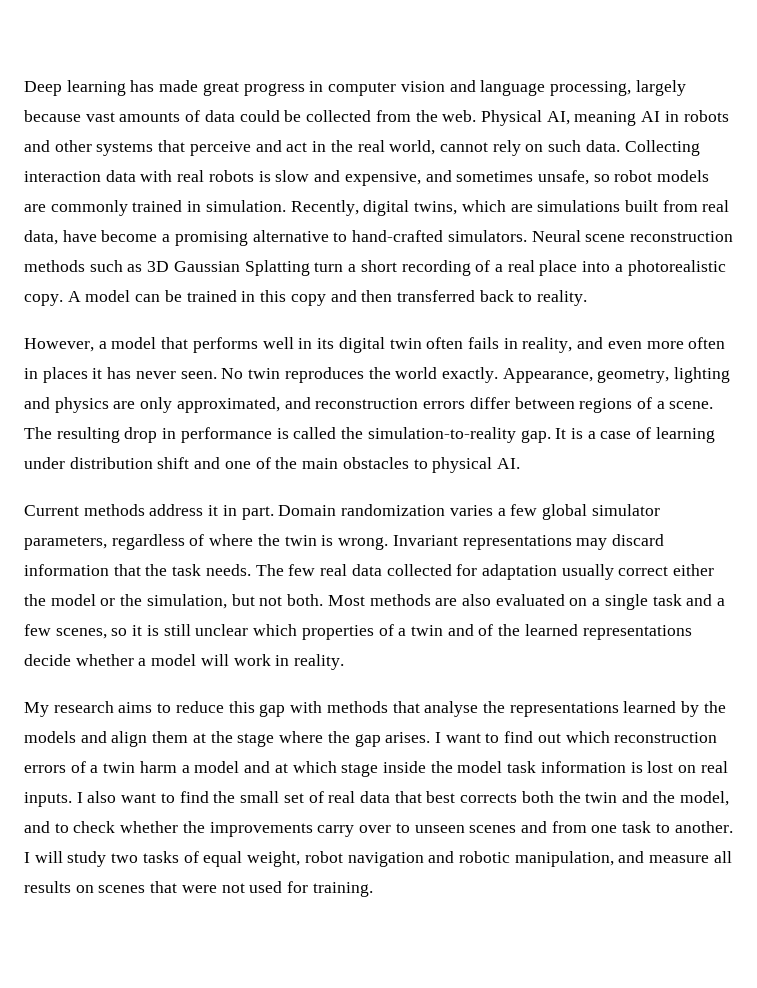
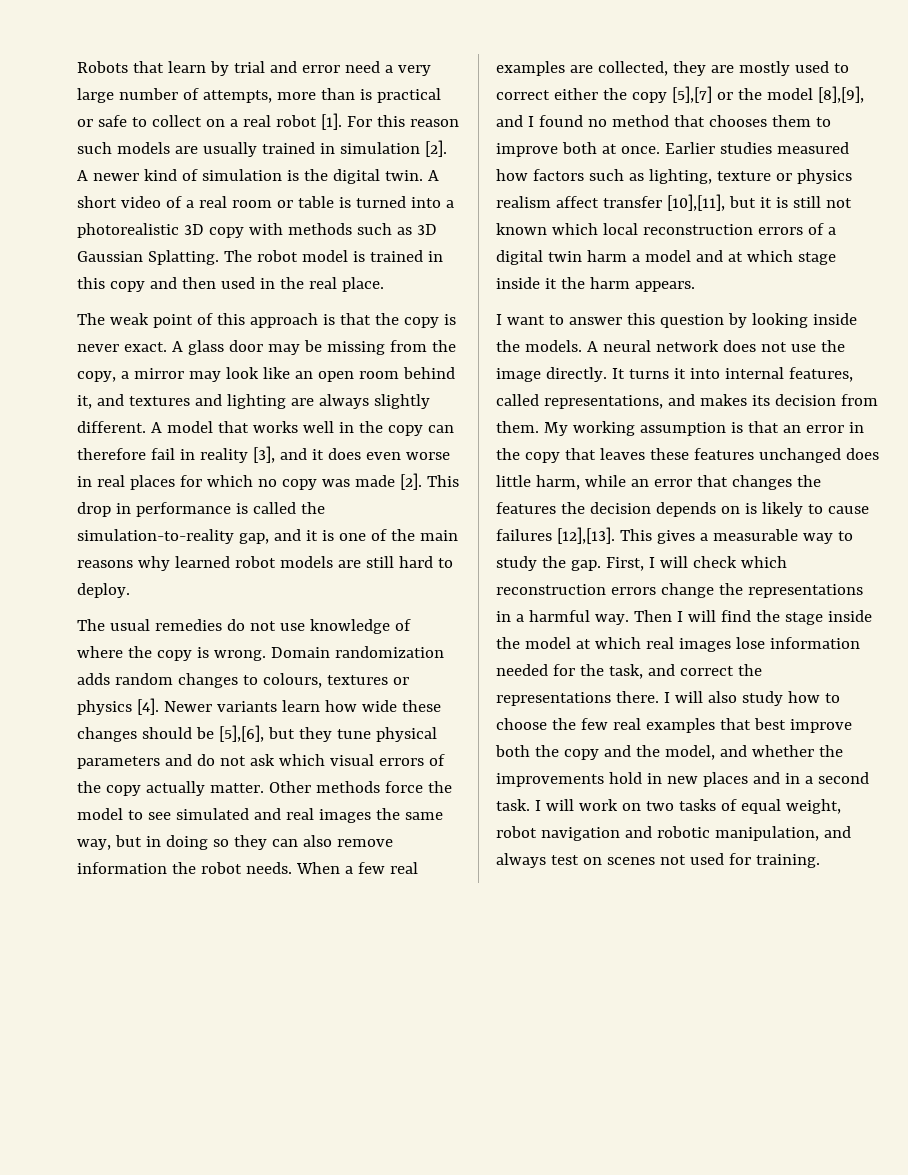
- Deep learning has made great progress in computer vision and language processing, largely because vast amounts of data could be collected from the web. Physical AI, meaning AI in robots and other systems that perceive and act in the real world, cannot rely on such data. Collecting interaction data with real robots is slow and expensive, and sometimes unsafe, so robot models are commonly trained in simulation. Recently, digital twins, which are simulations built from real data, have become a promising alternative to hand-crafted simulators. Neural scene reconstruction methods such as 3D Gaussian Splatting turn a short recording of a real place into a photorealistic copy. A model can be trained in this copy and then transferred back to reality.
- However, a model that performs well in its digital twin often fails in reality, and even more often in places it has never seen. No twin reproduces the world exactly. Appearance, geometry, lighting and physics are only approximated, and reconstruction errors differ between regions of a scene. The resulting drop in performance is called the simulation-to-reality gap. It is a case of learning under distribution shift and one of the main obstacles to physical AI.
- Current methods address it in part. Domain randomization varies a few global simulator parameters, regardless of where the twin is wrong.
+ Robots that learn by trial and error need a very large number of attempts, more than is practical or safe to collect on a real robot [1]. For this reason such models are usually trained in simulation [2]. A newer kind of simulation is the digital twin. A short video of a real room or table is turned into a photorealistic 3D copy with methods such as 3D Gaussian Splatting. The robot model is trained in this copy and then used in the real place.
+ The weak point of this approach is that the copy is never exact. A glass door may be missing from the copy, a mirror may look like an open room behind it, and textures and lighting are always slightly different. A model that works well in the copy can therefore fail in reality [3], and it does even worse in real places for which no copy was made [2]. This drop in performance is called the simulation-to-reality gap, and it is one of the main reasons why learned robot models are still hard to deploy.
+ The usual remedies do not use knowledge of where the copy is wrong.
- Invariant representations may discard information that the task needs. The few real data collected for adaptation usually correct either the model or the simulation, but not both. Most methods are also evaluated on a single task and a few scenes, so it is still unclear which properties of a twin and of the learned representations decide whether a model will work in reality.
- My research aims to reduce this gap with methods that analyse the representations learned by the models and align them at the stage where the gap arises. I want to find out which reconstruction errors of a twin harm a model and at which stage inside the model task information is lost on real inputs. I also want to find the small set of real data that best corrects both the twin and the model, and to check whether the improvements carry over to unseen scenes and from one task to another. I will study two tasks of equal weight, robot navigation and robotic manipulation, and measure all results on scenes that were not used for training.
+ Domain randomization adds random changes to colours, textures or physics [4]. Newer variants learn how wide these changes should be [5],[6], but they tune physical parameters and do not ask which visual errors of the copy actually matter. Other methods force the model to see simulated and real images the same way, but in doing so they can also remove information the robot needs. When a few real examples are collected, they are mostly used to correct either the copy [5],[7] or the model [8],[9], and I found no method that chooses them to improve both at once. Earlier studies measured how factors such as lighting, texture or physics realism affect transfer [10],[11], but it is still not known which local reconstruction errors of a digital twin harm a model and at which stage inside it the harm appears.
+ I want to answer this question by looking inside the models. A neural network does not use the image directly. It turns it into internal features, called representations, and makes its decision from them. My working assumption is that an error in the copy that leaves these features unchanged does little harm, while an error that changes the features the decision depends on is likely to cause failures [12],[13]. This gives a measurable way to study the gap. First, I will check which reconstruction errors change the representations in a harmful way. Then I will find the stage inside the model at which real images lose information needed for the task, and correct the representations there. I will also study how to choose the few real examples that best improve both the copy and the model, and whether the improvements hold in new places and in a second task. I will work on two tasks of equal weight, robot navigation and robotic manipulation, and always test on scenes not used for training.

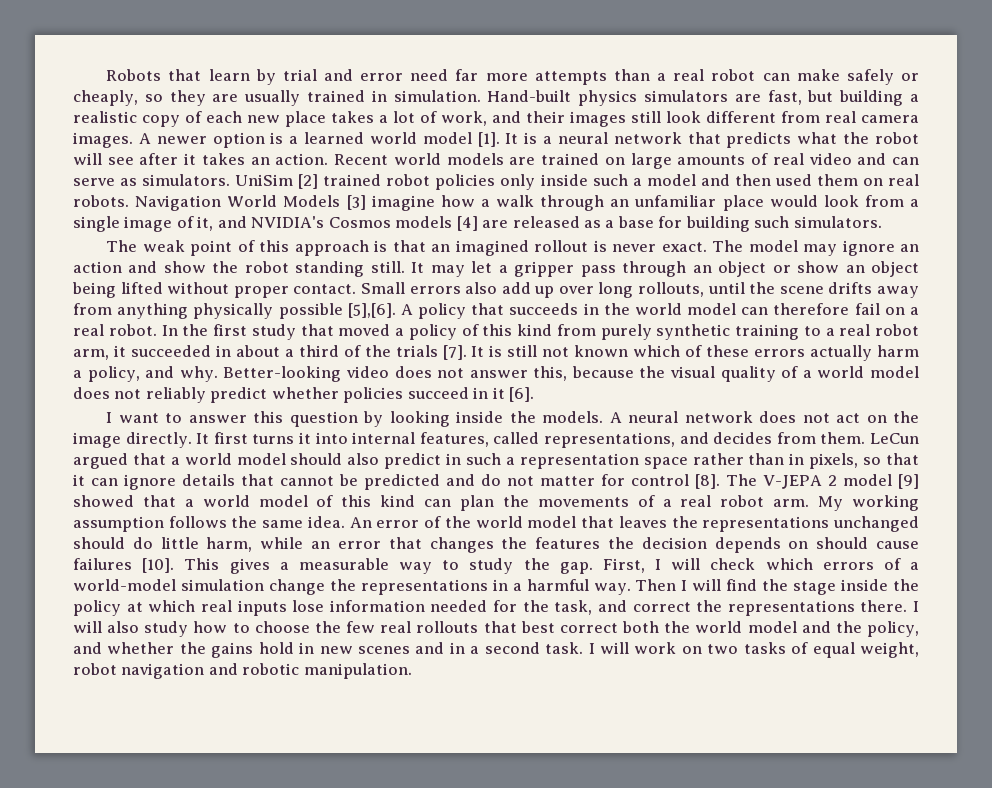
- Robots that learn by trial and error need a very large number of attempts, more than is practical or safe to collect on a real robot [1]. For this reason such models are usually trained in simulation [2]. A newer kind of simulation is the digital twin. A short video of a real room or table is turned into a photorealistic 3D copy with methods such as 3D Gaussian Splatting. The robot model is trained in this copy and then used in the real place.
+ Robots that learn by trial and error need far more attempts than a real robot can make safely or cheaply, so they are usually trained in simulation. Hand-built physics simulators are fast, but building a realistic copy of each new place takes a lot of work, and their images still look different from real camera images. A newer option is a learned world model [1]. It is a neural network that predicts what the robot will see after it takes an action. Recent world models are trained on large amounts of real video and can serve as simulators. UniSim [2] trained robot policies only inside such a model and then used them on real robots. Navigation World Models [3] imagine how a walk through an unfamiliar place would look from a single image of it, and NVIDIA's Cosmos models [4] are released as a base for building such simulators.
- The weak point of this approach is that the copy is never exact. A glass door may be missing from the copy, a mirror may look like an open room behind it, and textures and lighting are always slightly different. A model that works well in the copy can therefore fail in reality [3], and it does even worse in real places for which no copy was made [2]. This drop in performance is called the simulation-to-reality gap, and it is one of the main reasons why learned robot models are still hard to deploy.
- The usual remedies do not use knowledge of where the copy is wrong. Domain randomization adds random changes to colours, textures or physics [4]. Newer variants learn how wide these changes should be [5],[6], but they tune physical parameters and do not ask which visual errors of the copy actually matter. Other methods force the model to see simulated and real images the same way, but in doing so they can also remove information the robot needs. When a few real examples are collected, they are mostly used to correct either the copy [5],[7] or the model [8],[9], and I found no method that chooses them to improve both at once. Earlier studies measured how factors such as lighting, texture or physics realism affect transfer [10],[11], but it is still not known which local reconstruction errors of a digital twin harm a model and at which stage inside it the harm appears.
+ The weak point of this approach is that an imagined rollout is never exact. The model may ignore an action and show the robot standing still. It may let a gripper pass through an object or show an object being lifted without proper contact. Small errors also add up over long rollouts, until the scene drifts away from anything physically possible [5],[6]. A policy that succeeds in the world model can therefore fail on a real robot. In the first study that moved a policy of this kind from purely synthetic training to a real robot arm, it succeeded in about a third of the trials [7]. It is still not known which of these errors actually harm a policy, and why. Better-looking video does not answer this, because the visual quality of a world model does not reliably predict whether policies succeed in it [6].
- A neural network does not use the image directly.
+ A neural network does not act on the image directly.
- It turns it into internal features, called representations, and makes its decision from them. My working assumption is that an error in the copy that leaves these features unchanged does little harm, while an error that changes the features the decision depends on is likely to cause failures [12],[13].
+ It first turns it into internal features, called representations, and decides from them. LeCun argued that a world model should also predict in such a representation space rather than in pixels, so that it can ignore details that cannot be predicted and do not matter for control [8]. The V-JEPA 2 model [9] showed that a world model of this kind can plan the movements of a real robot arm. My working assumption follows the same idea. An error of the world model that leaves the representations unchanged should do little harm, while an error that changes the features the decision depends on should cause failures [10].
- First, I will check which reconstruction errors change the representations in a harmful way.
+ First, I will check which errors of a world-model simulation change the representations in a harmful way.
- Then I will find the stage inside the model at which real images lose information needed for the task, and correct the representations there.
+ Then I will find the stage inside the policy at which real inputs lose information needed for the task, and correct the representations there.
- I will also study how to choose the few real examples that best improve both the copy and the model, and whether the improvements hold in new places and in a second task.
+ I will also study how to choose the few real rollouts that best correct both the world model and the policy, and whether the gains hold in new scenes and in a second task.
- I will work on two tasks of equal weight, robot navigation and robotic manipulation, and always test on scenes not used for training.
+ I will work on two tasks of equal weight, robot navigation and robotic manipulation.

